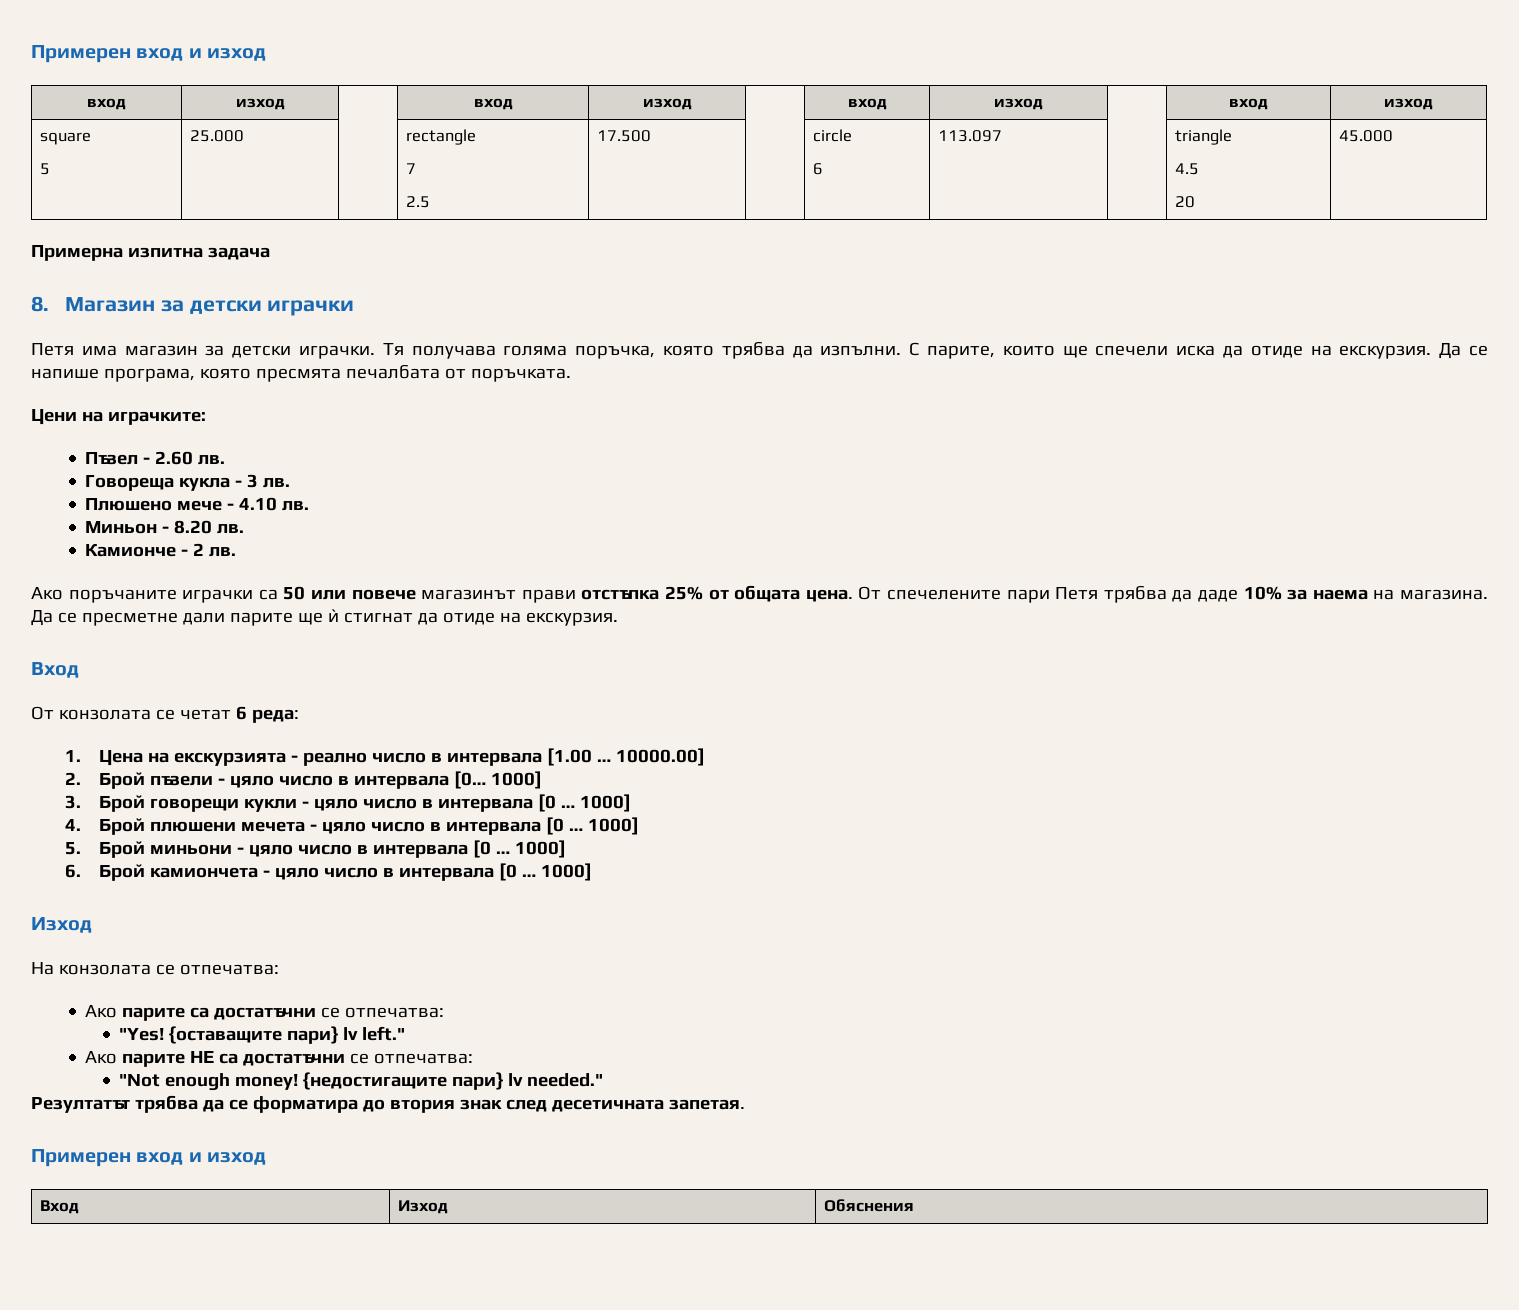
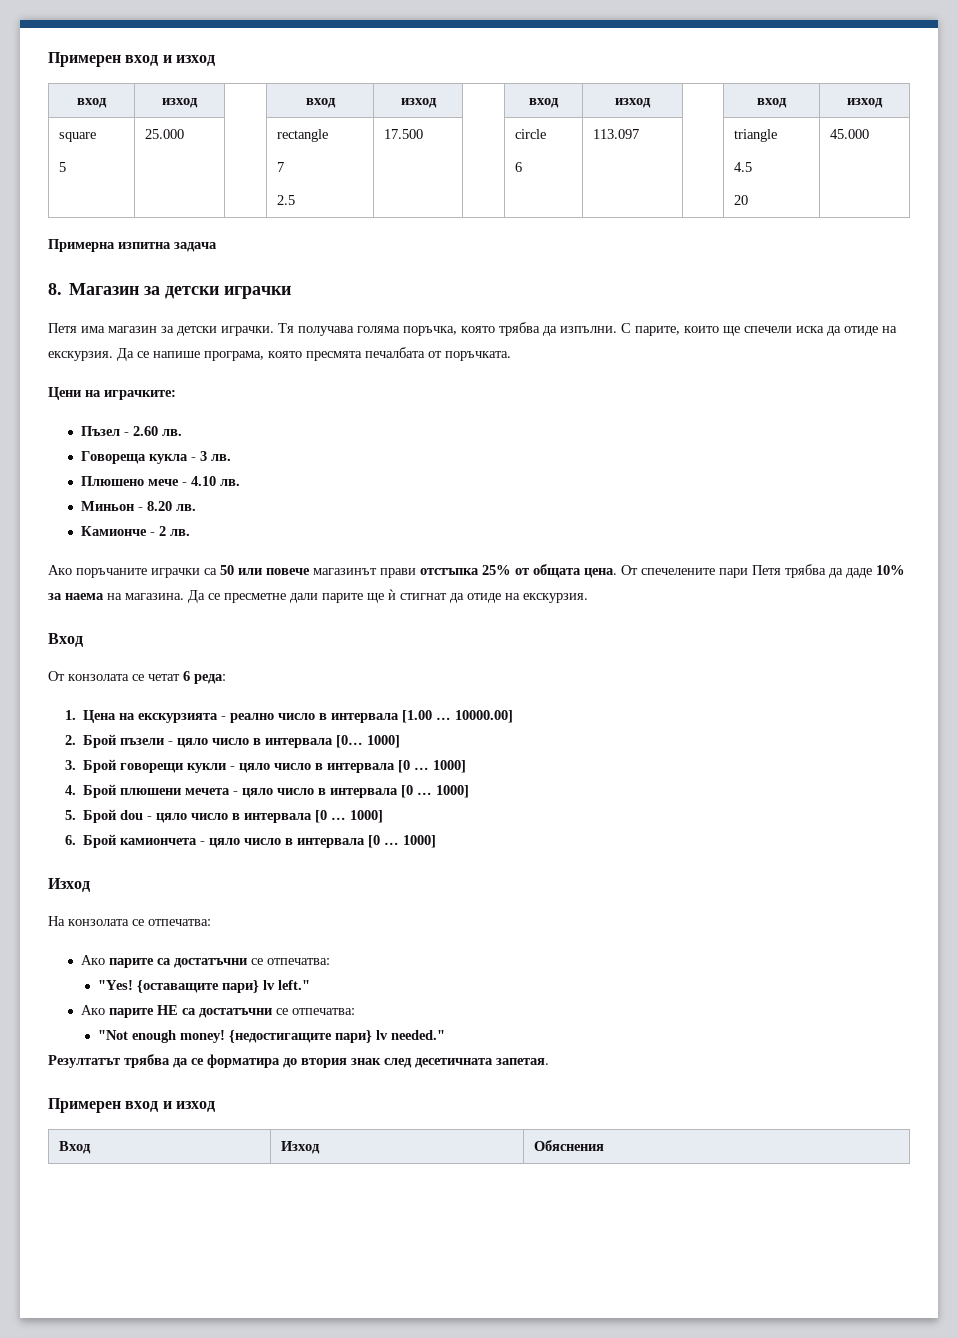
- 5. Брой миньони - цяло число в интервала [0 …
+ 5. Брой dou - цяло число в интервала [0 …

